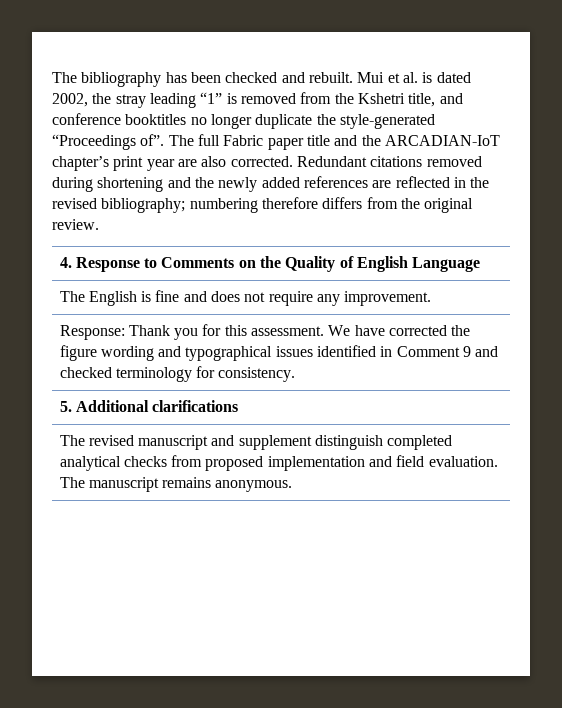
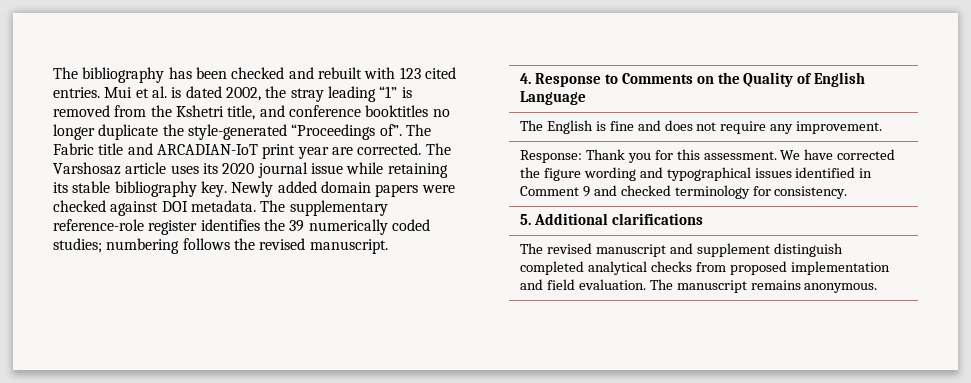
- The bibliography has been checked and rebuilt.
+ The bibliography has been checked and rebuilt with 123 cited entries.
- The full Fabric paper title and the ARCADIAN-IoT chapter’s print year are also corrected. Redundant citations removed during shortening and the newly added references are reflected in the revised bibliography; numbering therefore differs from the original review.
+ The Fabric title and ARCADIAN-IoT print year are corrected. The Varshosaz article uses its 2020 journal issue while retaining its stable bibliography key. Newly added domain papers were checked against DOI metadata. The supplementary reference-role register identifies the 39 numerically coded studies; numbering follows the revised manuscript.

